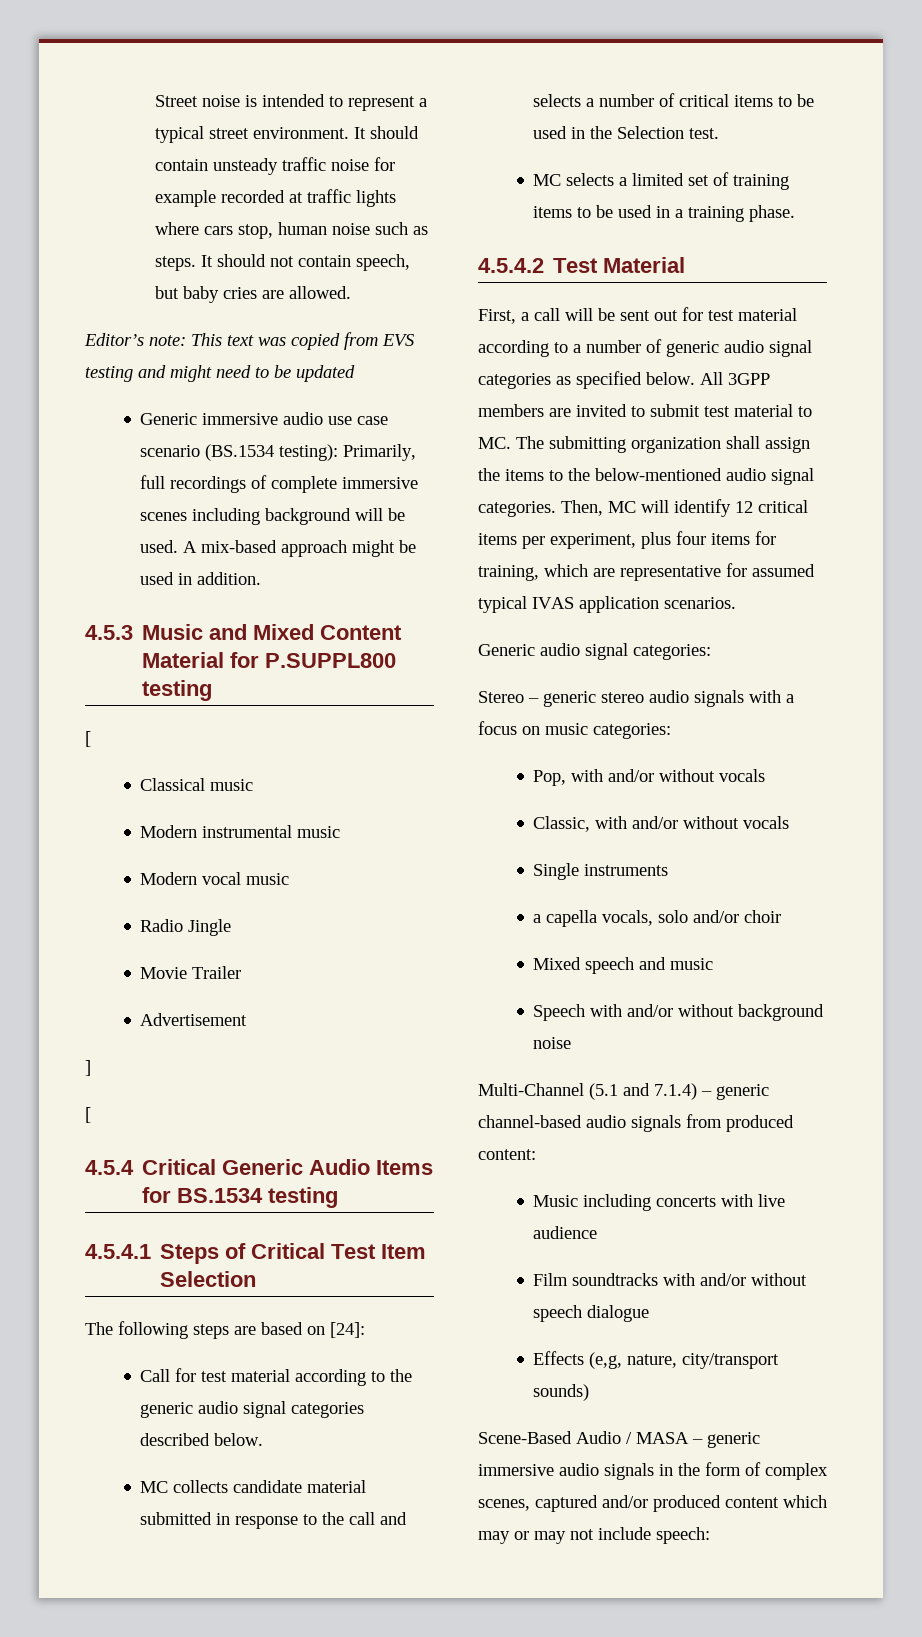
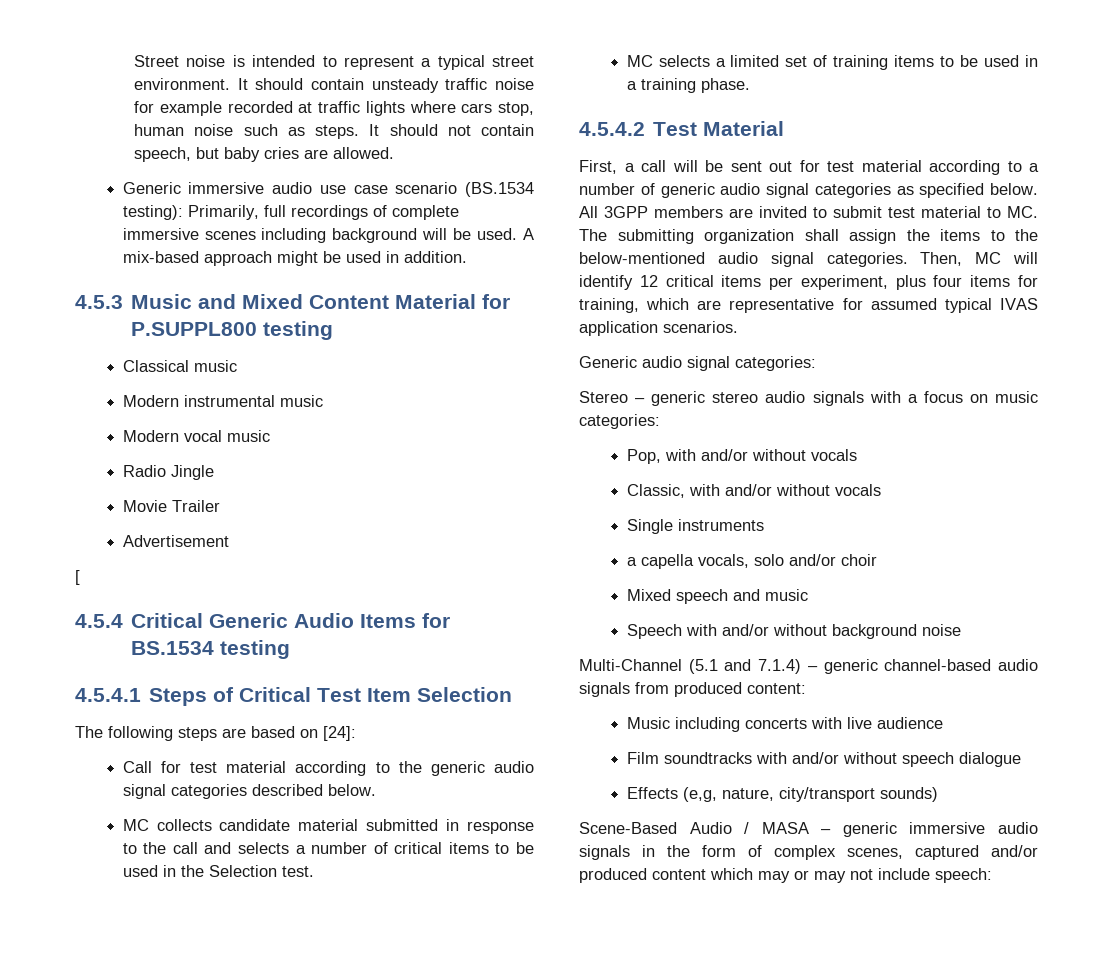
- Editor’s note: This text was copied from EVS testing and might need to be updated
  4.5.3 Music and Mixed Content Material for P.SUPPL800 testing
- [
- ]

